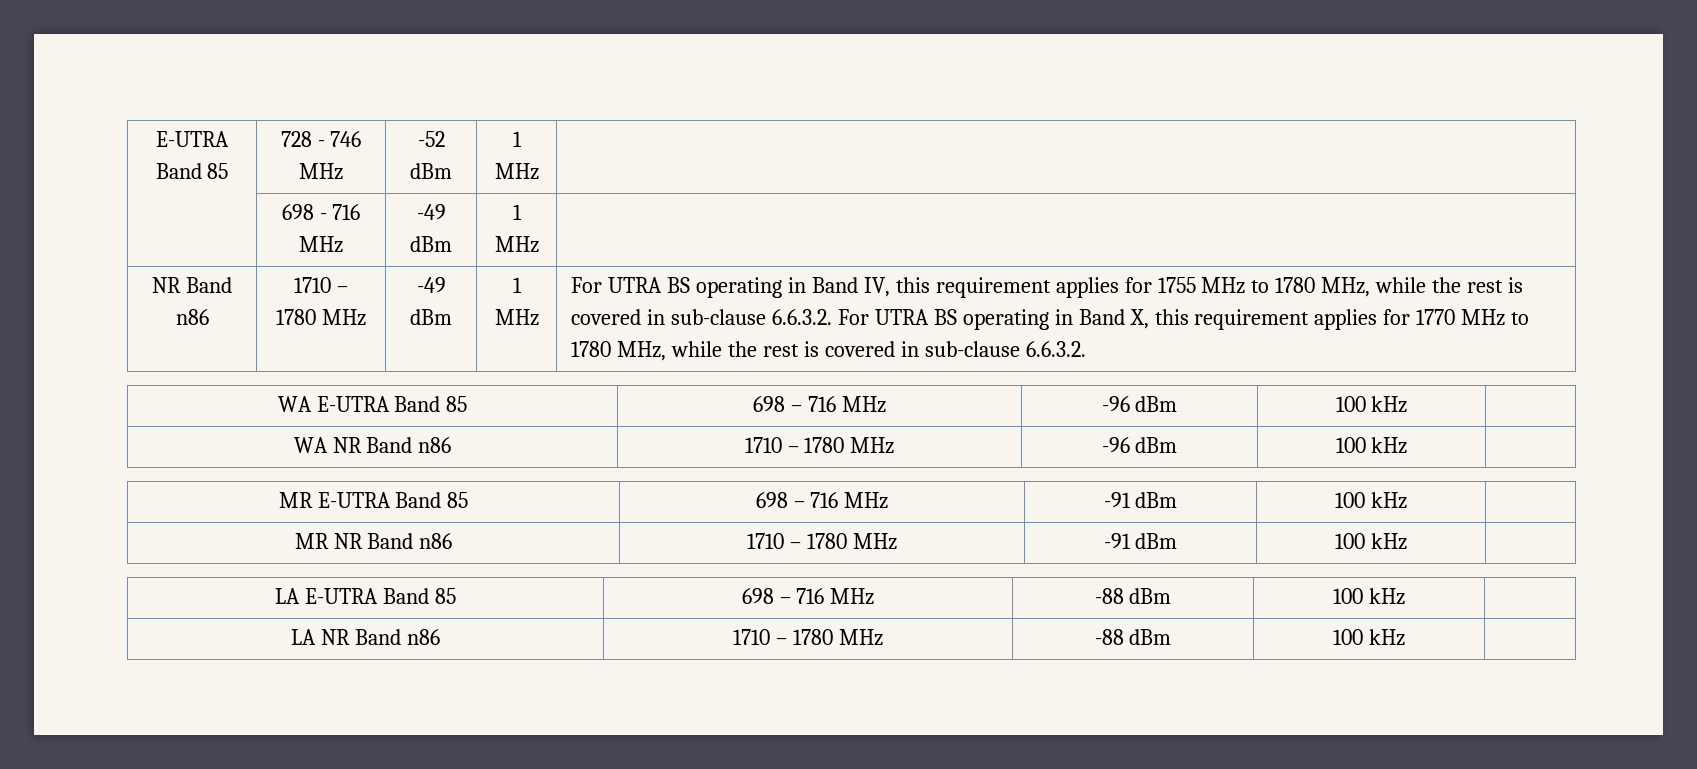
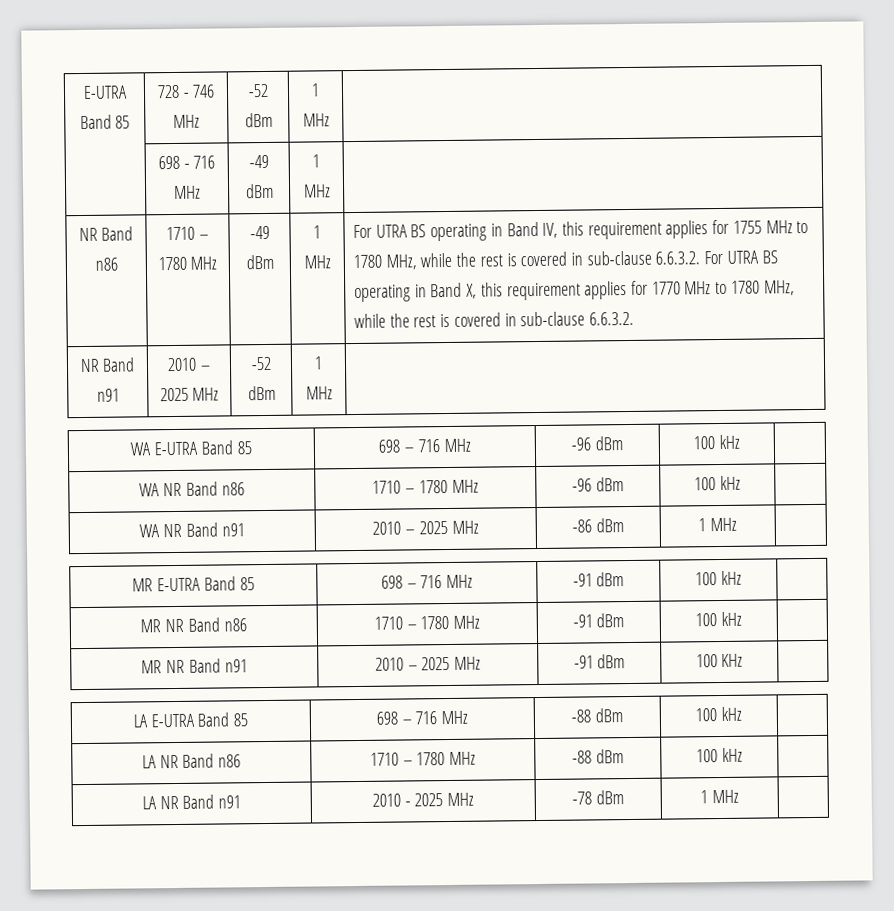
+ NR Band n91 | 2010 – 2025 MHz | -52 dBm | 1 MHz |
+ WA NR Band n91 | 2010 – 2025 MHz | -86 dBm | 1 MHz |
+ MR NR Band n91 | 2010 – 2025 MHz | -91 dBm | 100 KHz |
+ LA NR Band n91 | 2010 - 2025 MHz | -78 dBm | 1 MHz |

